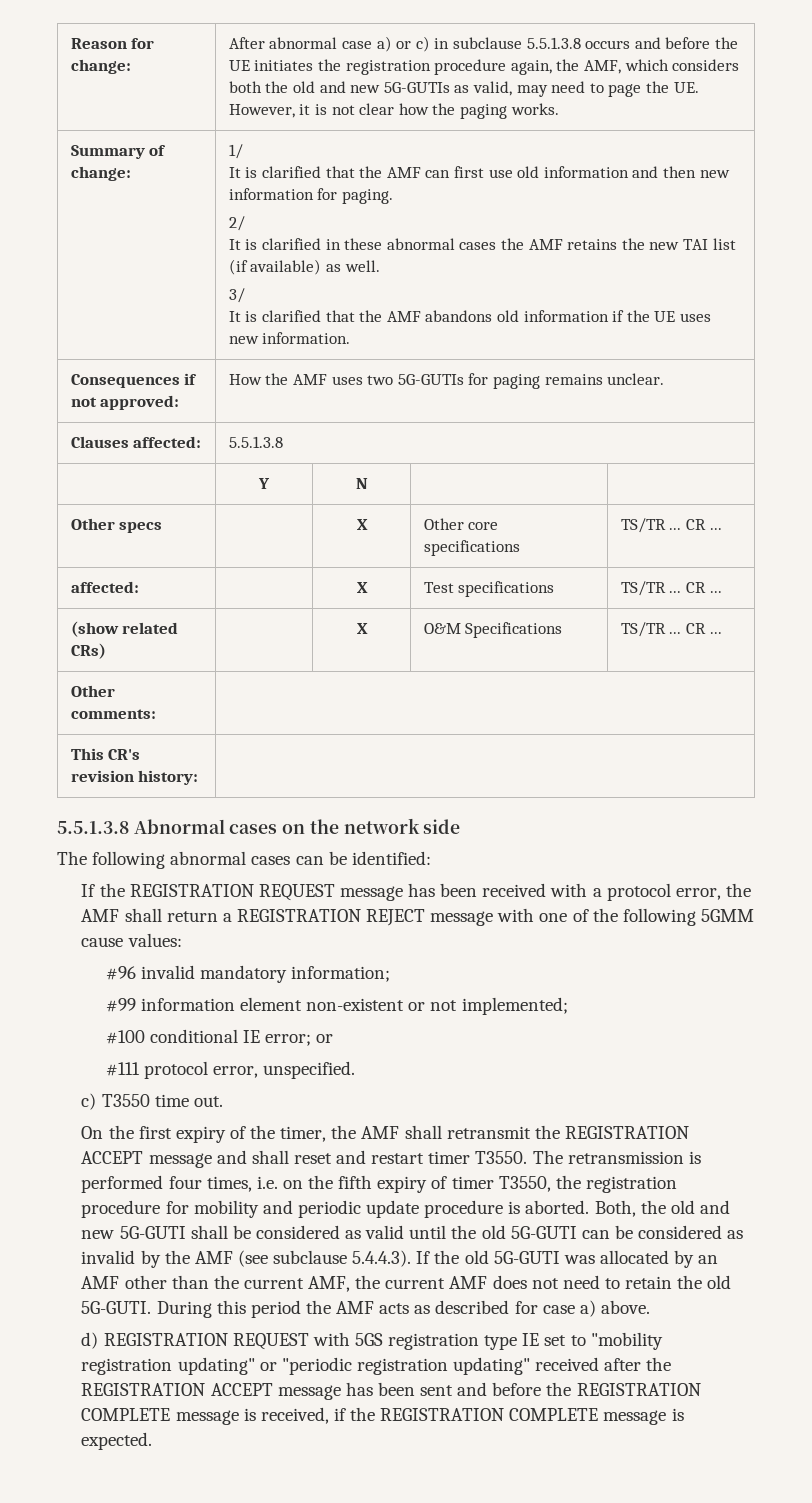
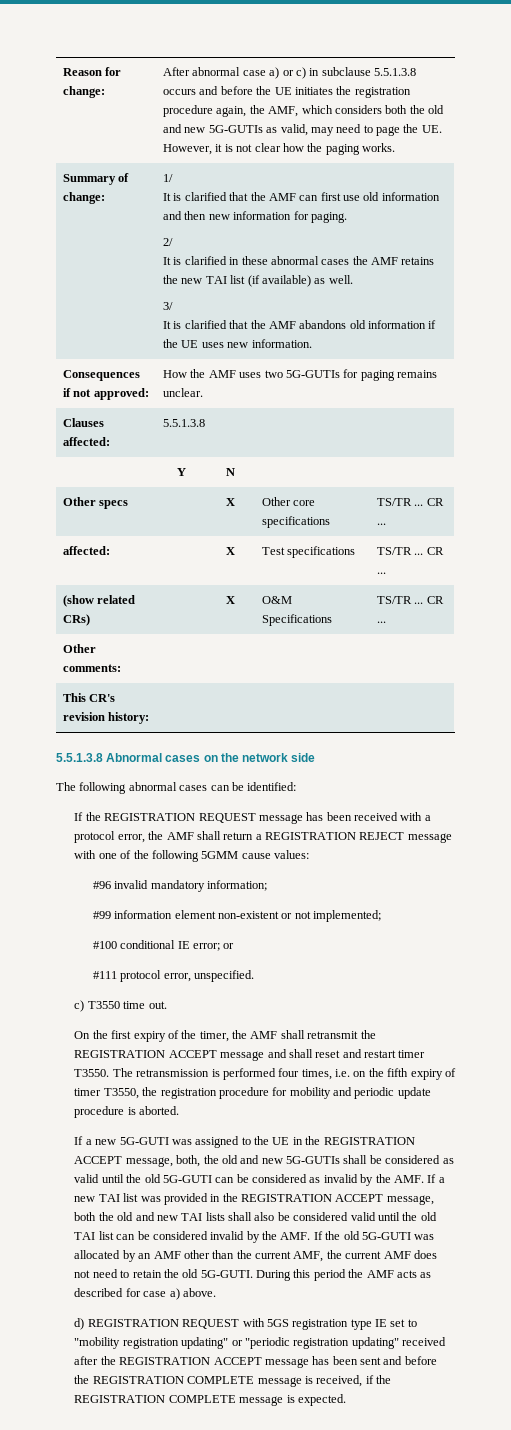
- The retransmission is performed four times, i.e. on the fifth expiry of timer T3550, the registration procedure for mobility and periodic update procedure is aborted. Both, the old and new 5G-GUTI shall be considered as valid until the old 5G-GUTI can be considered as invalid by the AMF (see subclause 5.4.4.3). If the old 5G-GUTI was allocated by an AMF other than the current AMF, the current AMF does not need to retain the old 5G-GUTI.
+ The retransmission is performed four times, i.e. on the fifth expiry of timer T3550, the registration procedure for mobility and periodic update procedure is aborted.
+ If a new 5G-GUTI was assigned to the UE in the REGISTRATION ACCEPT message, both, the old and new 5G-GUTIs shall be considered as valid until the old 5G-GUTI can be considered as invalid by the AMF. If a new TAI list was provided in the REGISTRATION ACCEPT message, both the old and new TAI lists shall also be considered valid until the old TAI list can be considered invalid by the AMF. If the old 5G-GUTI was allocated by an AMF other than the current AMF, the current AMF does not need to retain the old 5G-GUTI.

